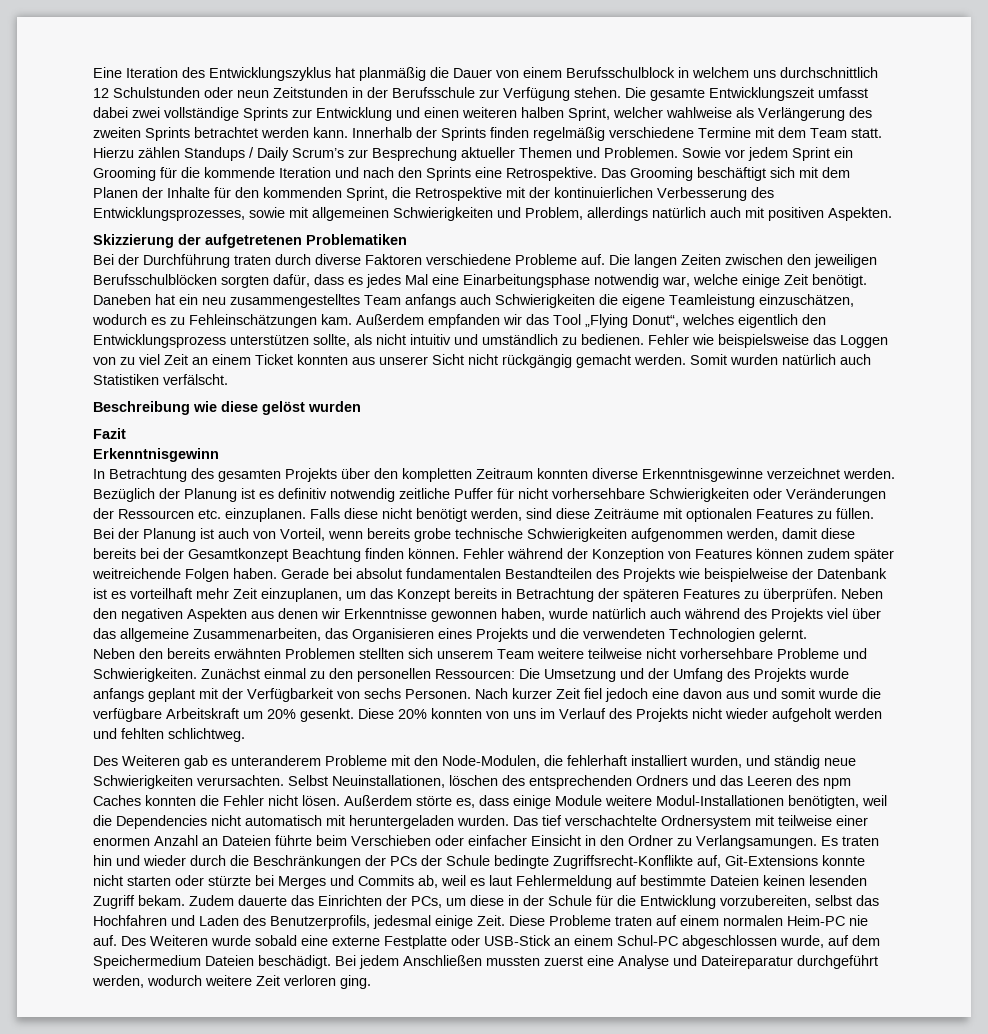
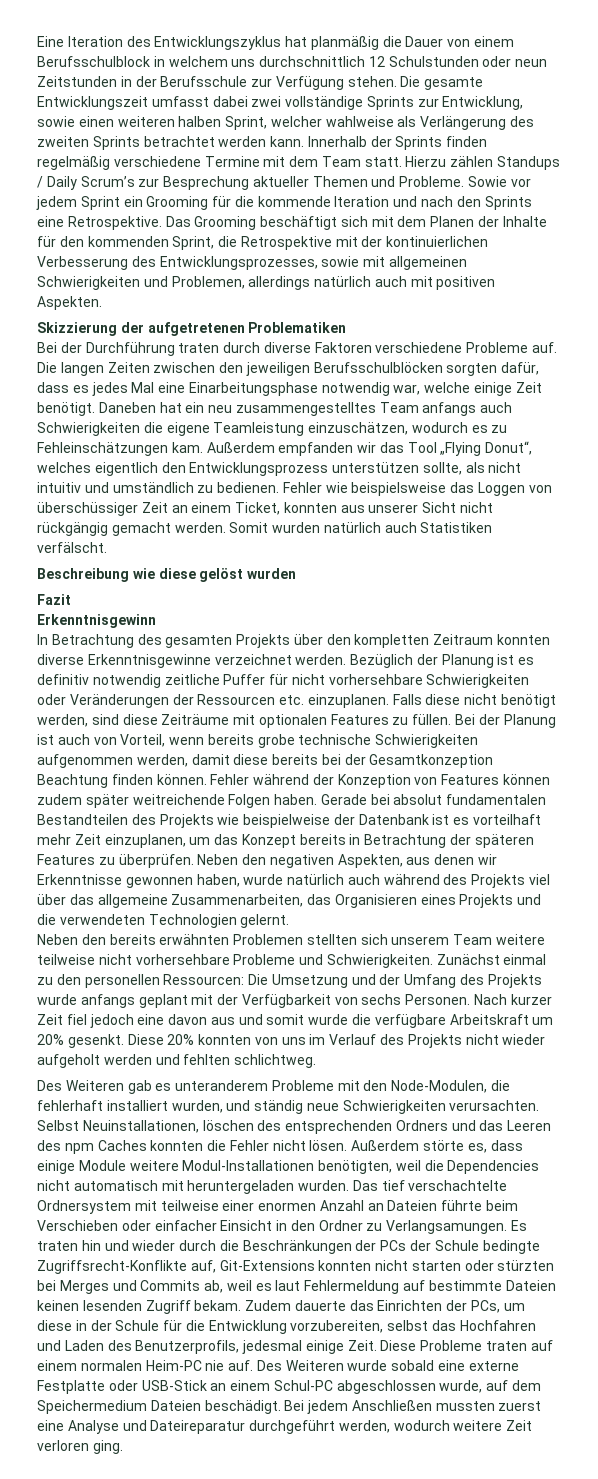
- Die gesamte Entwicklungszeit umfasst dabei zwei vollständige Sprints zur Entwicklung und einen weiteren halben Sprint, welcher wahlweise als Verlängerung des zweiten Sprints betrachtet werden kann.
+ Die gesamte Entwicklungszeit umfasst dabei zwei vollständige Sprints zur Entwicklung, sowie einen weiteren halben Sprint, welcher wahlweise als Verlängerung des zweiten Sprints betrachtet werden kann.
- Hierzu zählen Standups / Daily Scrum’s zur Besprechung aktueller Themen und Problemen.
+ Hierzu zählen Standups / Daily Scrum’s zur Besprechung aktueller Themen und Probleme.
- Das Grooming beschäftigt sich mit dem Planen der Inhalte für den kommenden Sprint, die Retrospektive mit der kontinuierlichen Verbesserung des Entwicklungsprozesses, sowie mit allgemeinen Schwierigkeiten und Problem, allerdings natürlich auch mit positiven Aspekten.
+ Das Grooming beschäftigt sich mit dem Planen der Inhalte für den kommenden Sprint, die Retrospektive mit der kontinuierlichen Verbesserung des Entwicklungsprozesses, sowie mit allgemeinen Schwierigkeiten und Problemen, allerdings natürlich auch mit positiven Aspekten.
- Fehler wie beispielsweise das Loggen von zu viel Zeit an einem Ticket konnten aus unserer Sicht nicht rückgängig gemacht werden.
+ Fehler wie beispielsweise das Loggen von überschüssiger Zeit an einem Ticket, konnten aus unserer Sicht nicht rückgängig gemacht werden.
- Bei der Planung ist auch von Vorteil, wenn bereits grobe technische Schwierigkeiten aufgenommen werden, damit diese bereits bei der Gesamtkonzept Beachtung finden können.
+ Bei der Planung ist auch von Vorteil, wenn bereits grobe technische Schwierigkeiten aufgenommen werden, damit diese bereits bei der Gesamtkonzeption Beachtung finden können.
- Neben den negativen Aspekten aus denen wir Erkenntnisse gewonnen haben, wurde natürlich auch während des Projekts viel über das allgemeine Zusammenarbeiten, das Organisieren eines Projekts und die verwendeten Technologien gelernt.
+ Neben den negativen Aspekten, aus denen wir Erkenntnisse gewonnen haben, wurde natürlich auch während des Projekts viel über das allgemeine Zusammenarbeiten, das Organisieren eines Projekts und die verwendeten Technologien gelernt.
- Es traten hin und wieder durch die Beschränkungen der PCs der Schule bedingte Zugriffsrecht-Konflikte auf, Git-Extensions konnte nicht starten oder stürzte bei Merges und Commits ab, weil es laut Fehlermeldung auf bestimmte Dateien keinen lesenden Zugriff bekam.
+ Es traten hin und wieder durch die Beschränkungen der PCs der Schule bedingte Zugriffsrecht-Konflikte auf, Git-Extensions konnten nicht starten oder stürzten bei Merges und Commits ab, weil es laut Fehlermeldung auf bestimmte Dateien keinen lesenden Zugriff bekam.

